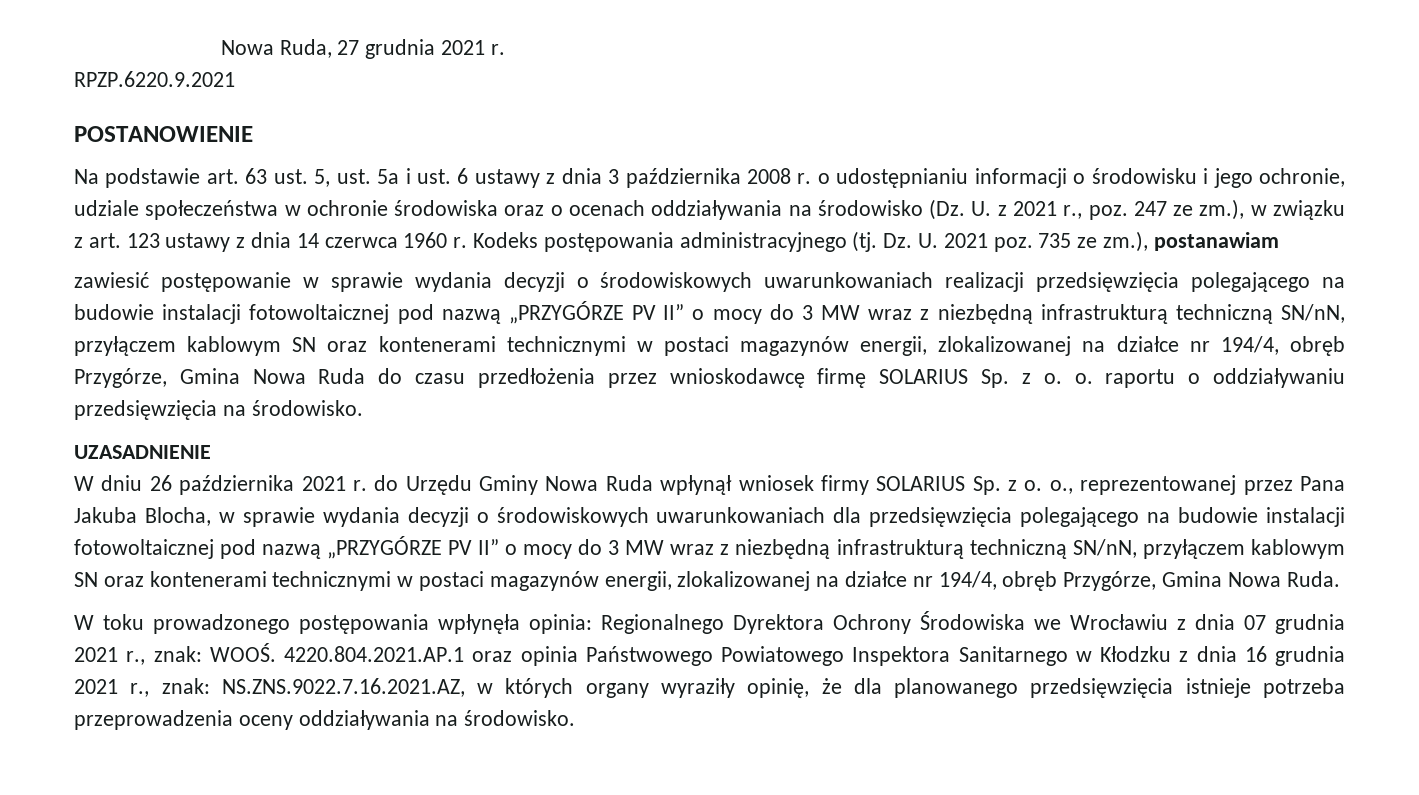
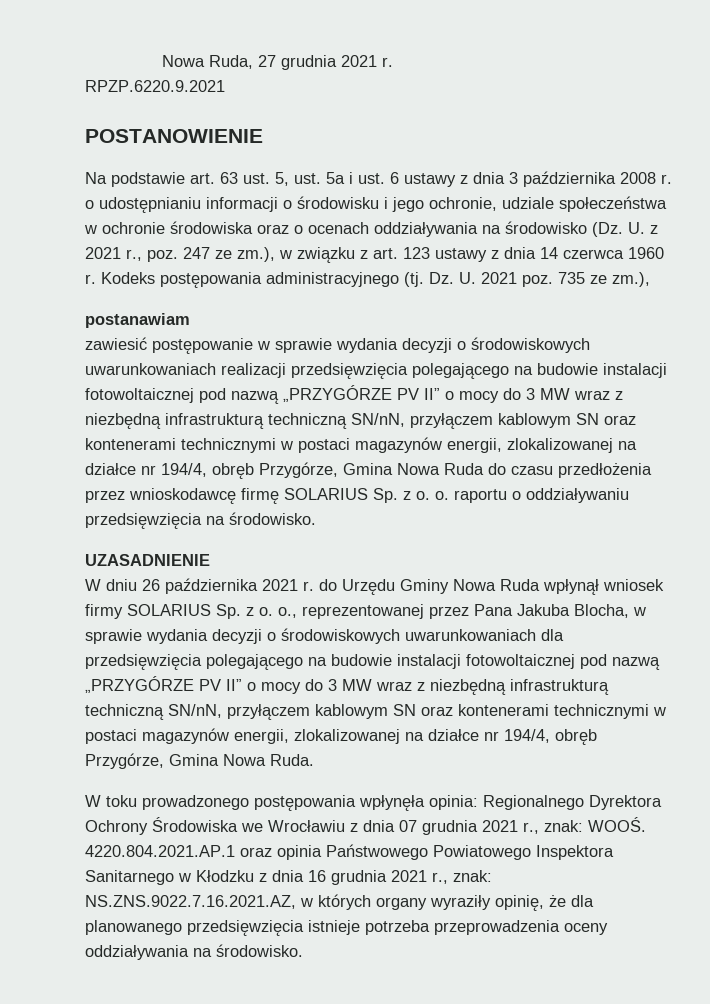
- Dz. U. 2021 poz. 735 ze zm.), postanawiam
+ Dz. U. 2021 poz. 735 ze zm.),
+ postanawiam

